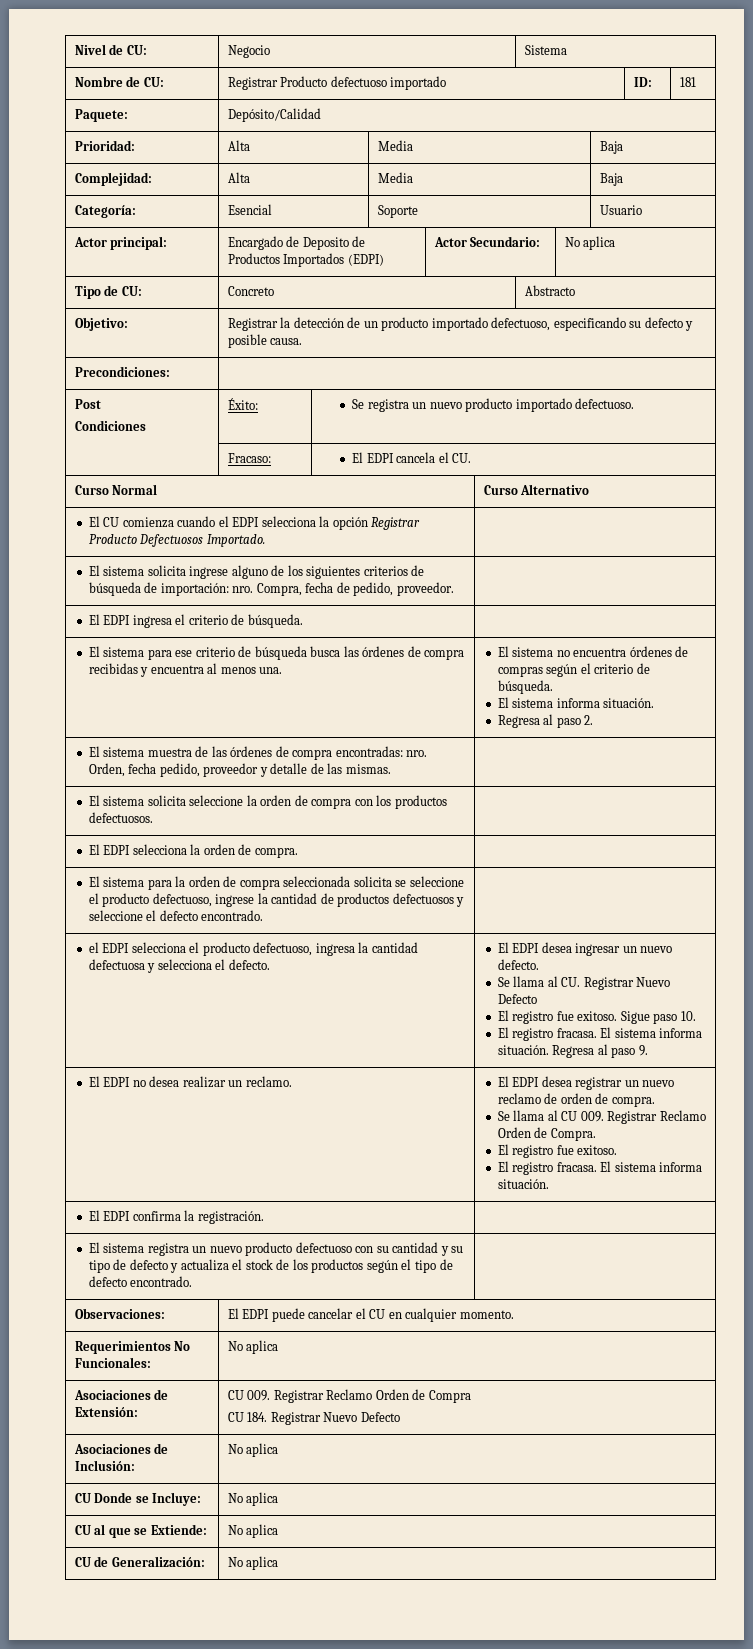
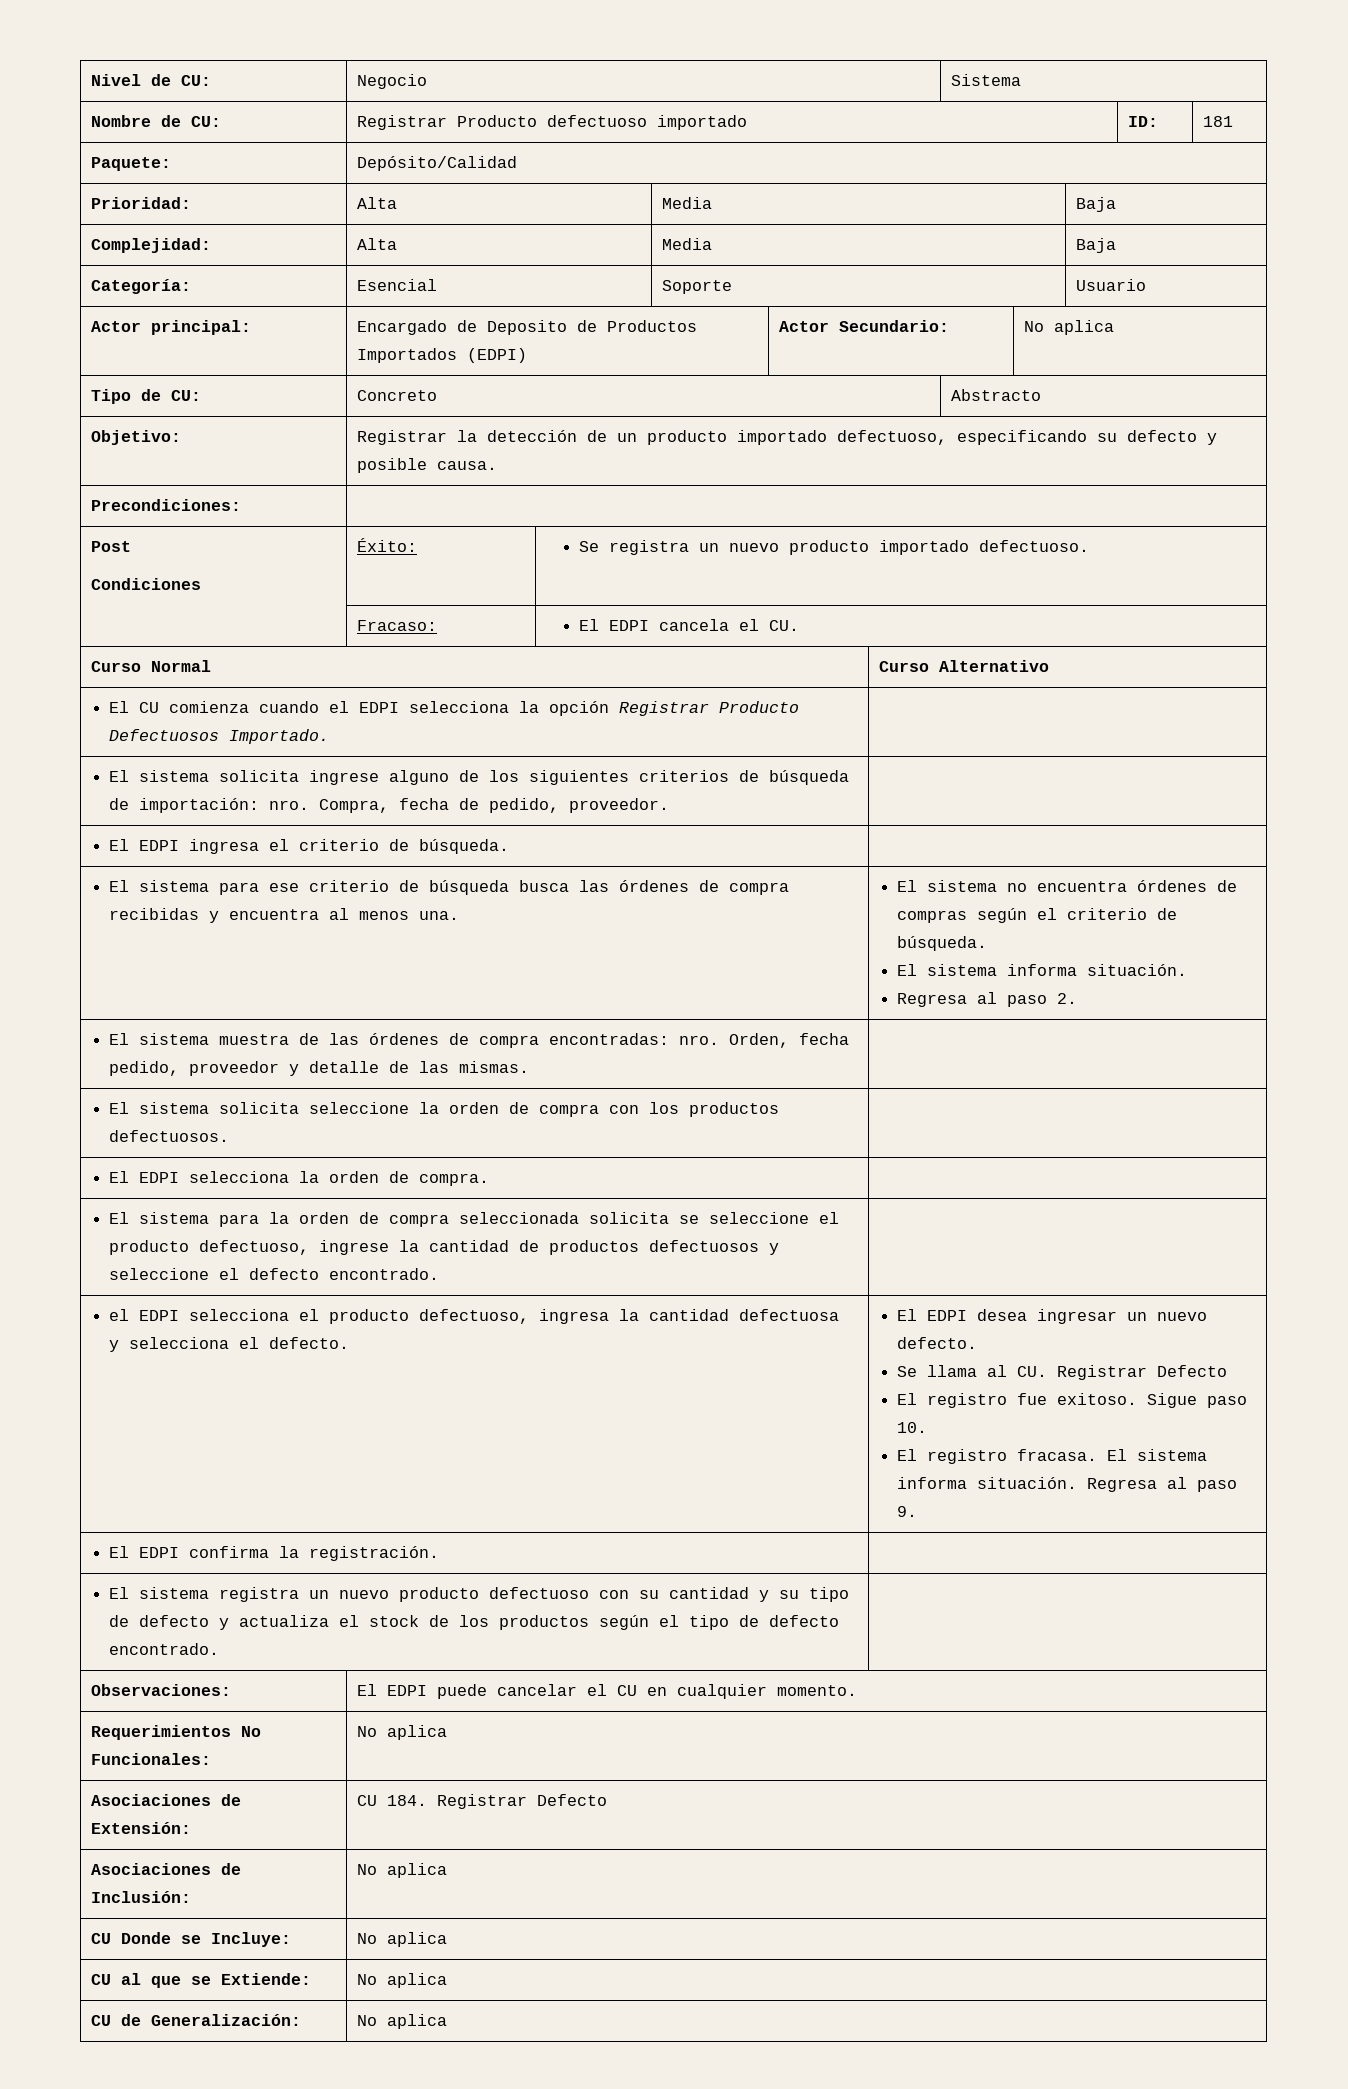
- Se llama al CU. Registrar Nuevo Defecto
+ Se llama al CU. Registrar Defecto
- El EDPI no desea realizar un reclamo. | El EDPI desea registrar un nuevo reclamo de orden de compra.
- Se llama al CU 009. Registrar Reclamo Orden de Compra.
- El registro fue exitoso.
- El registro fracasa. El sistema informa situación.
- Asociaciones de Extensión: | CU 009. Registrar Reclamo Orden de Compra
- CU 184. Registrar Nuevo Defecto
+ Asociaciones de Extensión: | CU 184. Registrar Defecto

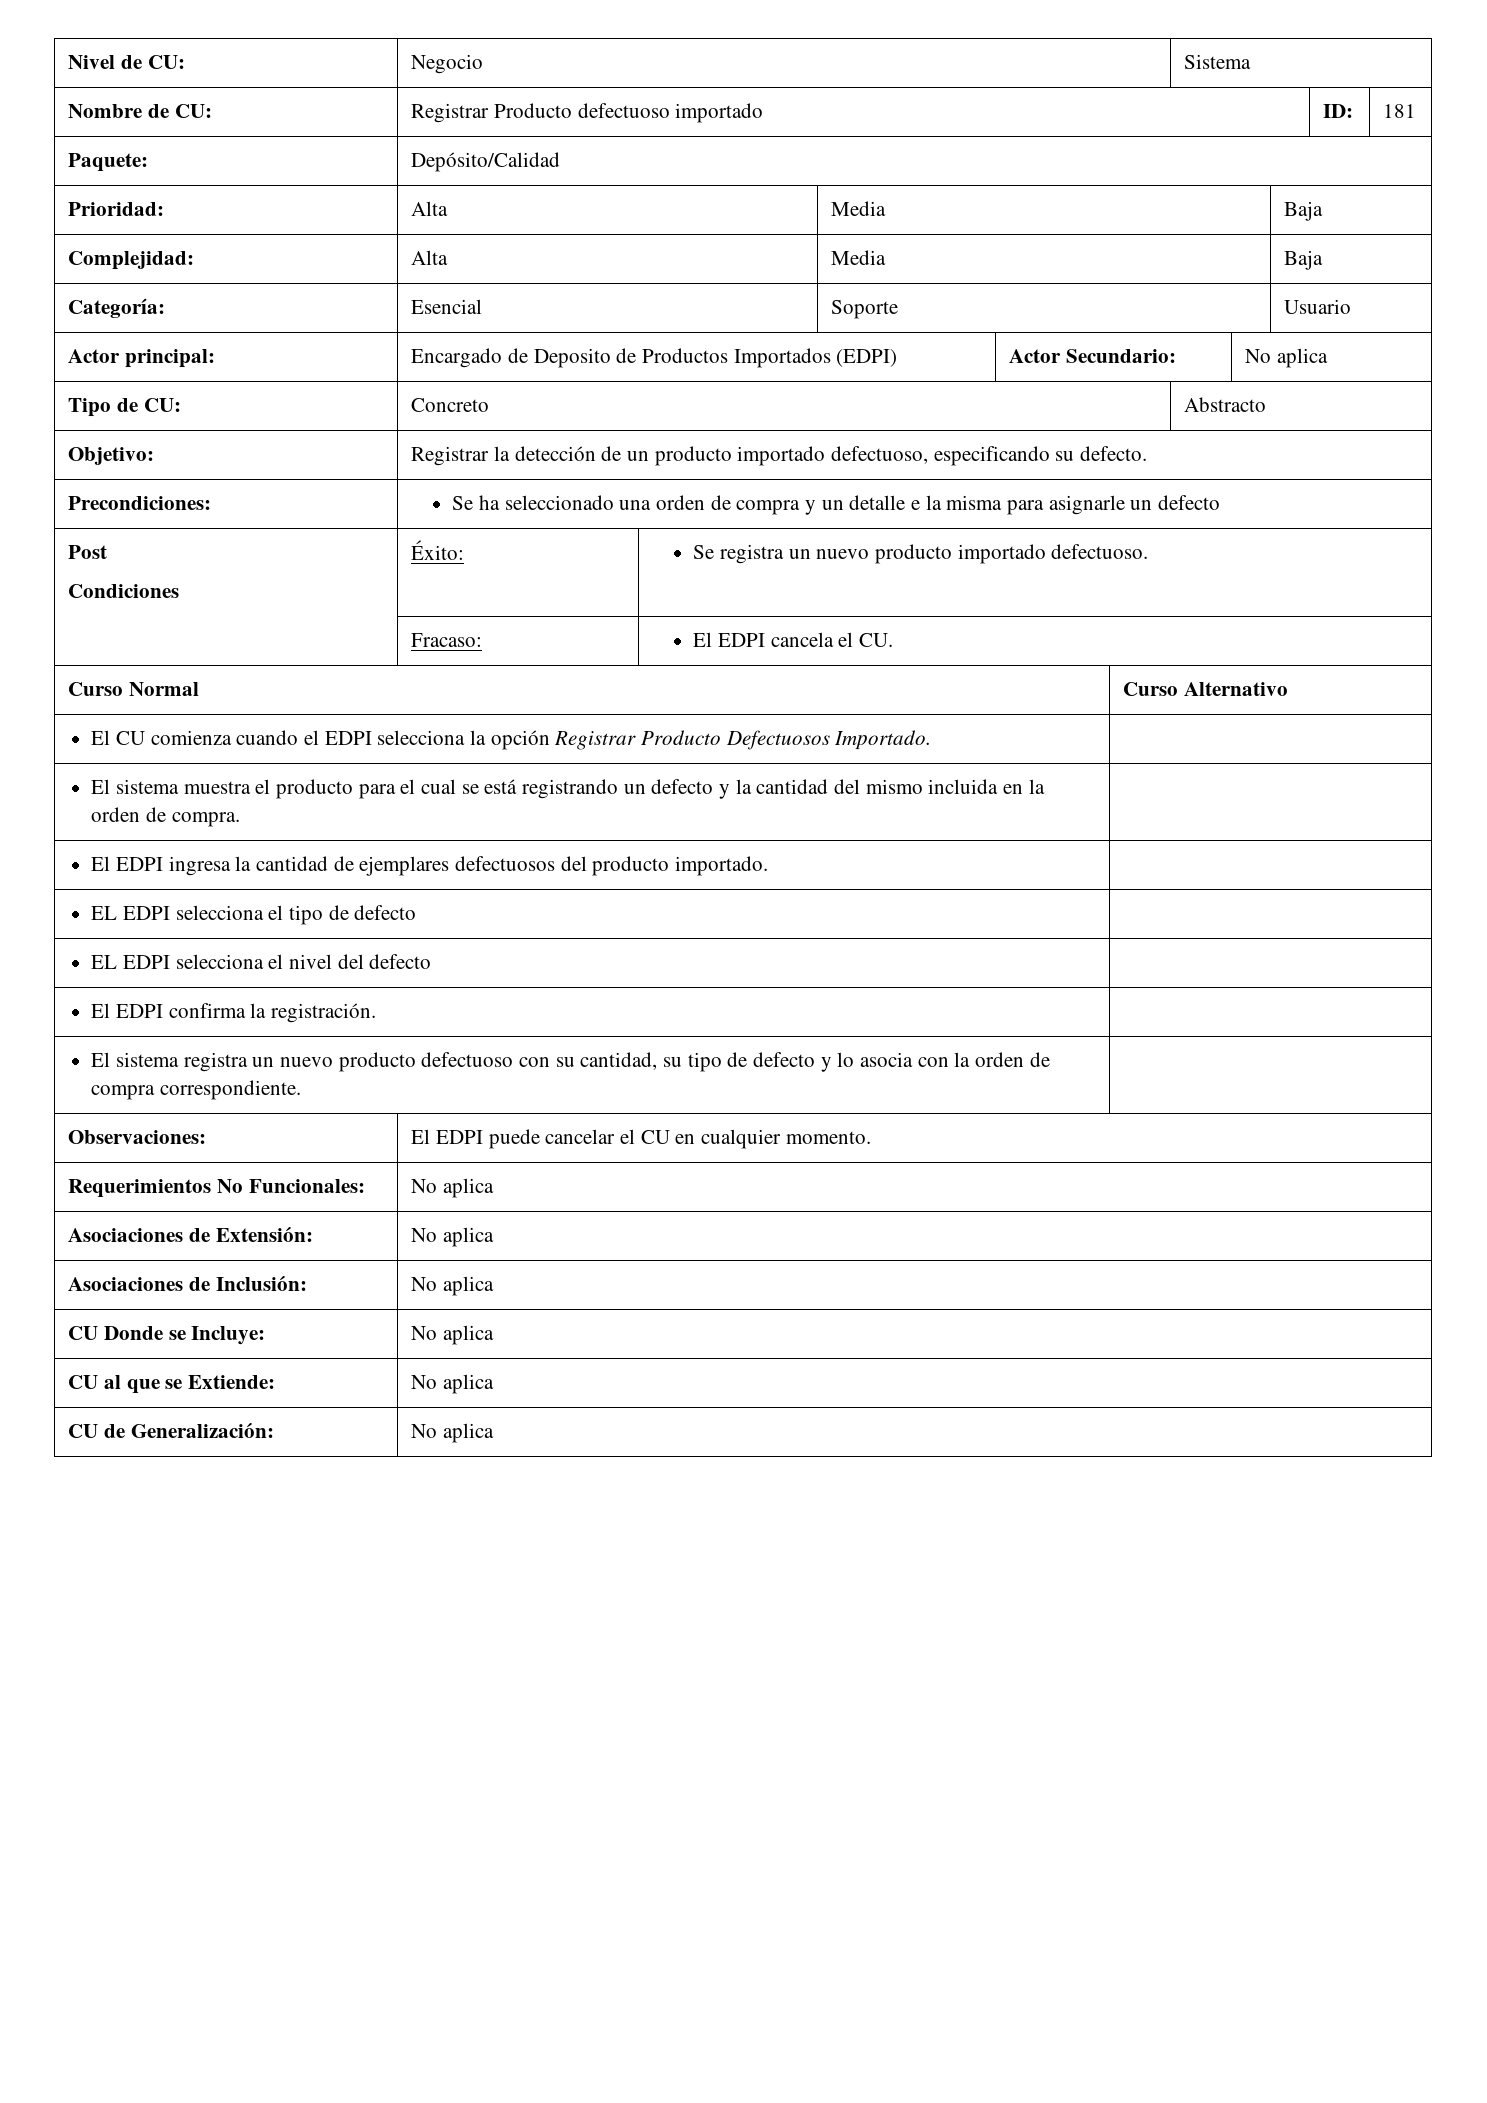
- Objetivo: | Registrar la detección de un producto importado defectuoso, especificando su defecto y posible causa.
- Precondiciones: |
+ Objetivo: | Registrar la detección de un producto importado defectuoso, especificando su defecto.
+ Precondiciones: | Se ha seleccionado una orden de compra y un detalle e la misma para asignarle un defecto
- El sistema solicita ingrese alguno de los siguientes criterios de búsqueda de importación: nro. Compra, fecha de pedido, proveedor. |
- El EDPI ingresa el criterio de búsqueda. |
- El sistema para ese criterio de búsqueda busca las órdenes de compra recibidas y encuentra al menos una. | El sistema no encuentra órdenes de compras según el criterio de búsqueda.
- El sistema informa situación.
- Regresa al paso 2.
- El sistema muestra de las órdenes de compra encontradas: nro. Orden, fecha pedido, proveedor y detalle de las mismas. |
- El sistema solicita seleccione la orden de compra con los productos defectuosos. |
- El EDPI selecciona la orden de compra. |
+ El sistema muestra el producto para el cual se está registrando un defecto y la cantidad del mismo incluida en la orden de compra. |
- El sistema para la orden de compra seleccionada solicita se seleccione el producto defectuoso, ingrese la cantidad de productos defectuosos y seleccione el defecto encontrado. |
- el EDPI selecciona el producto defectuoso, ingresa la cantidad defectuosa y selecciona el defecto. | El EDPI desea ingresar un nuevo defecto.
- Se llama al CU. Registrar Defecto
- El registro fue exitoso. Sigue paso 10.
- El registro fracasa. El sistema informa situación. Regresa al paso 9.
+ El EDPI ingresa la cantidad de ejemplares defectuosos del producto importado. |
+ EL EDPI selecciona el tipo de defecto |
+ EL EDPI selecciona el nivel del defecto |
- El sistema registra un nuevo producto defectuoso con su cantidad y su tipo de defecto y actualiza el stock de los productos según el tipo de defecto encontrado. |
+ El sistema registra un nuevo producto defectuoso con su cantidad, su tipo de defecto y lo asocia con la orden de compra correspondiente. |
- Asociaciones de Extensión: | CU 184. Registrar Defecto
+ Asociaciones de Extensión: | No aplica

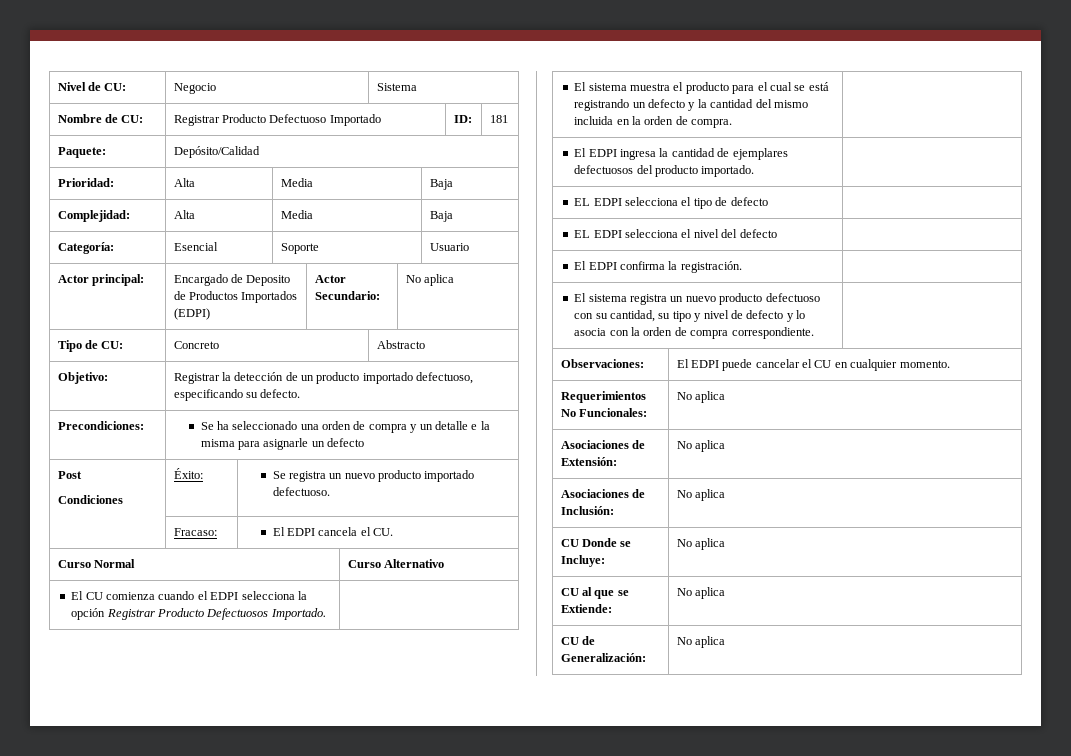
- Nombre de CU: | Registrar Producto defectuoso importado | ID: | 181
+ Nombre de CU: | Registrar Producto Defectuoso Importado | ID: | 181
- El sistema registra un nuevo producto defectuoso con su cantidad, su tipo de defecto y lo asocia con la orden de compra correspondiente. |
+ El sistema registra un nuevo producto defectuoso con su cantidad, su tipo y nivel de defecto y lo asocia con la orden de compra correspondiente. |

